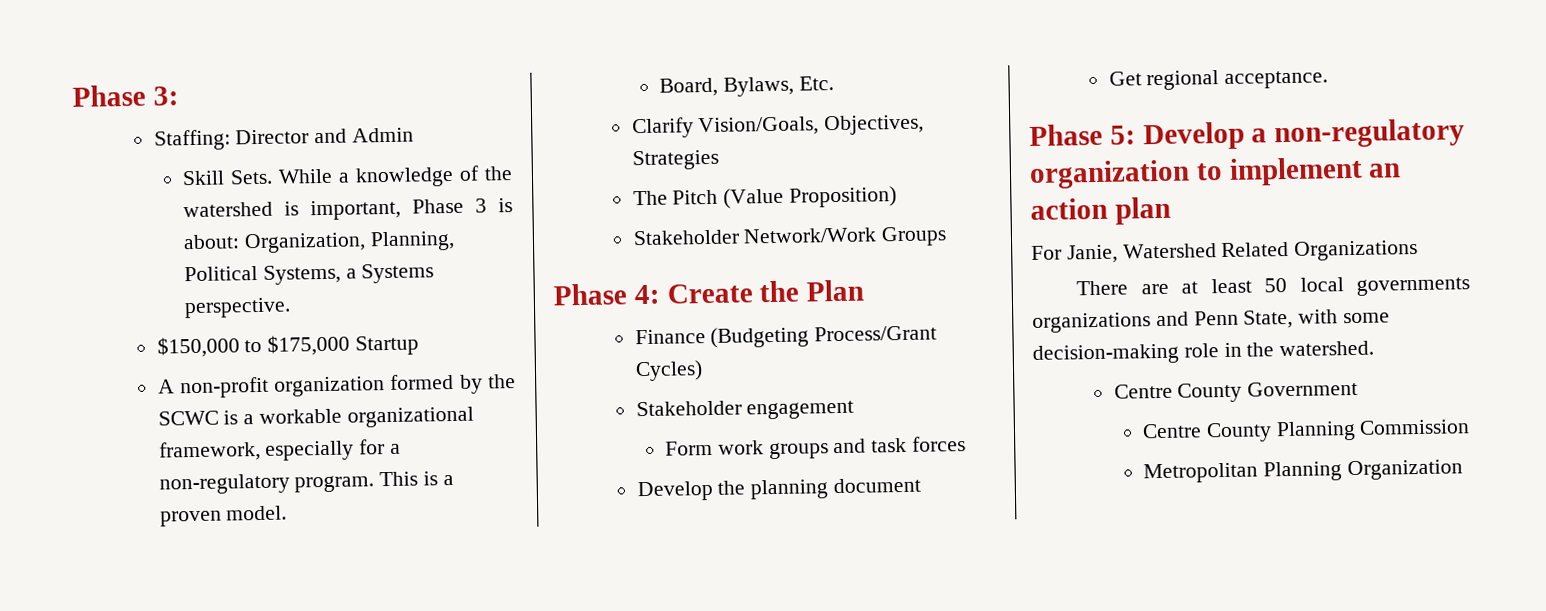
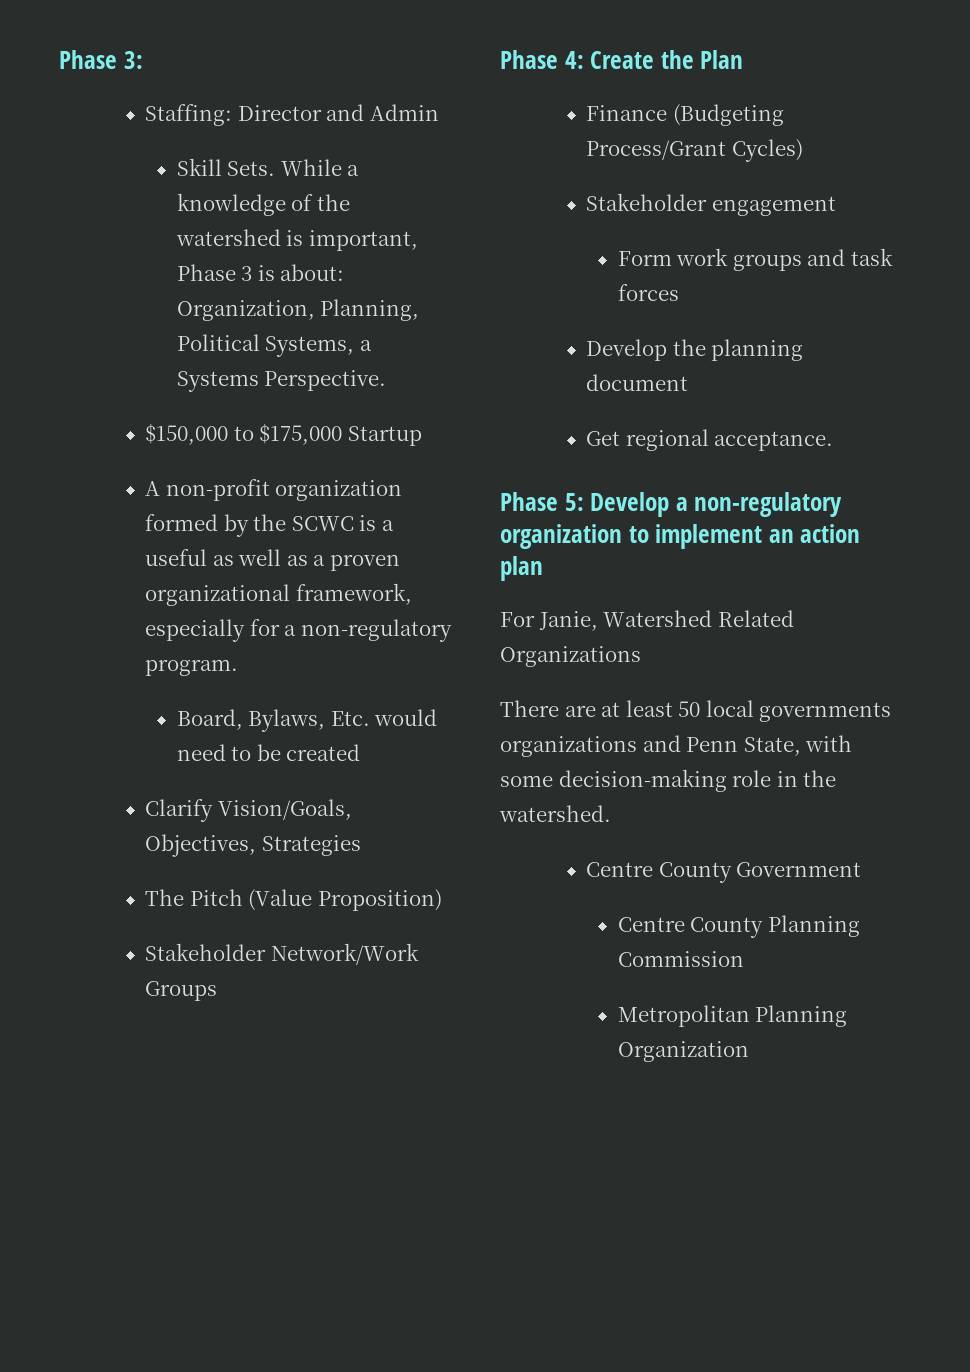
- While a knowledge of the watershed is important, Phase 3 is about: Organization, Planning, Political Systems, a Systems perspective.
+ While a knowledge of the watershed is important, Phase 3 is about: Organization, Planning, Political Systems, a Systems Perspective.
- A non-profit organization formed by the SCWC is a workable organizational framework, especially for a non-regulatory program. This is a proven model.
- Board, Bylaws, Etc.
+ A non-profit organization formed by the SCWC is a useful as well as a proven organizational framework, especially for a non-regulatory program.
+ Board, Bylaws, Etc. would need to be created

